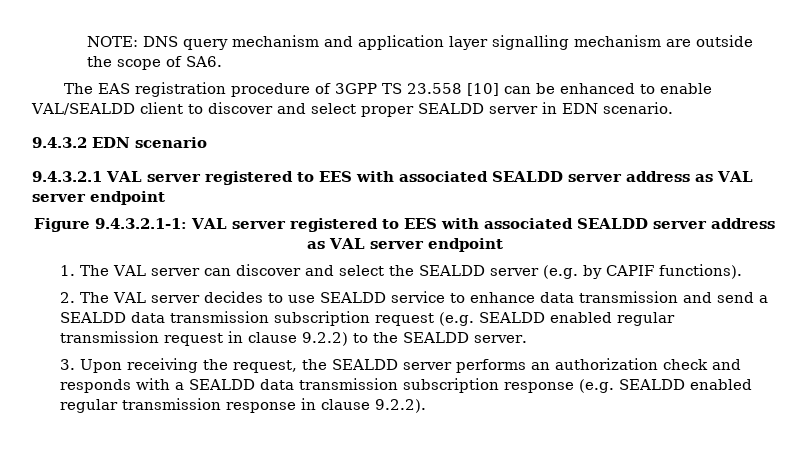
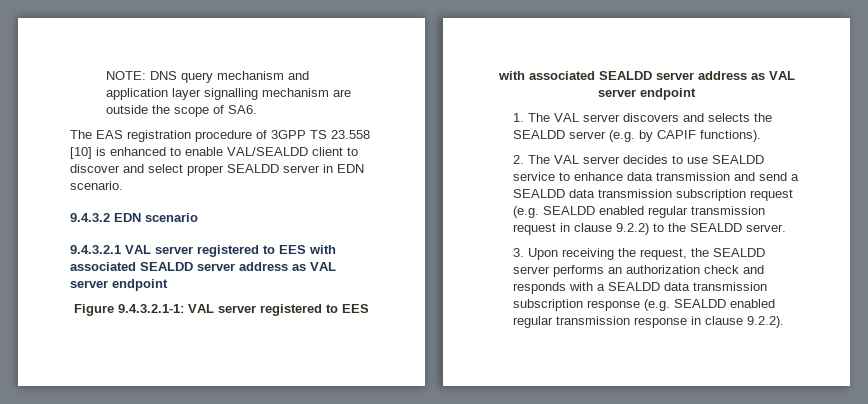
- The EAS registration procedure of 3GPP TS 23.558 [10] can be enhanced to enable VAL/SEALDD client to discover and select proper SEALDD server in EDN scenario.
+ The EAS registration procedure of 3GPP TS 23.558 [10] is enhanced to enable VAL/SEALDD client to discover and select proper SEALDD server in EDN scenario.
- 1. The VAL server can discover and select the SEALDD server (e.g. by CAPIF functions).
+ 1. The VAL server discovers and selects the SEALDD server (e.g. by CAPIF functions).

